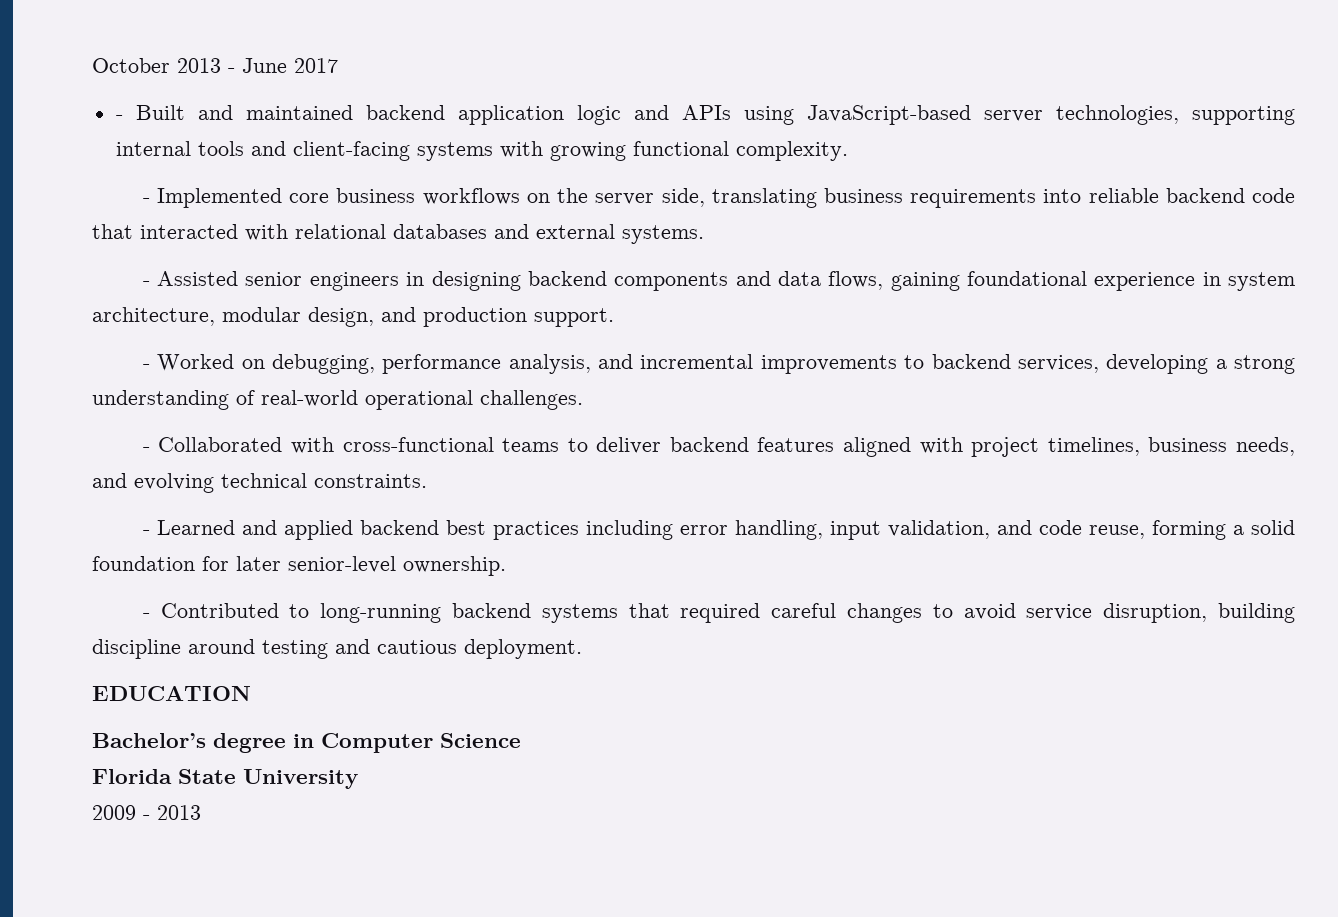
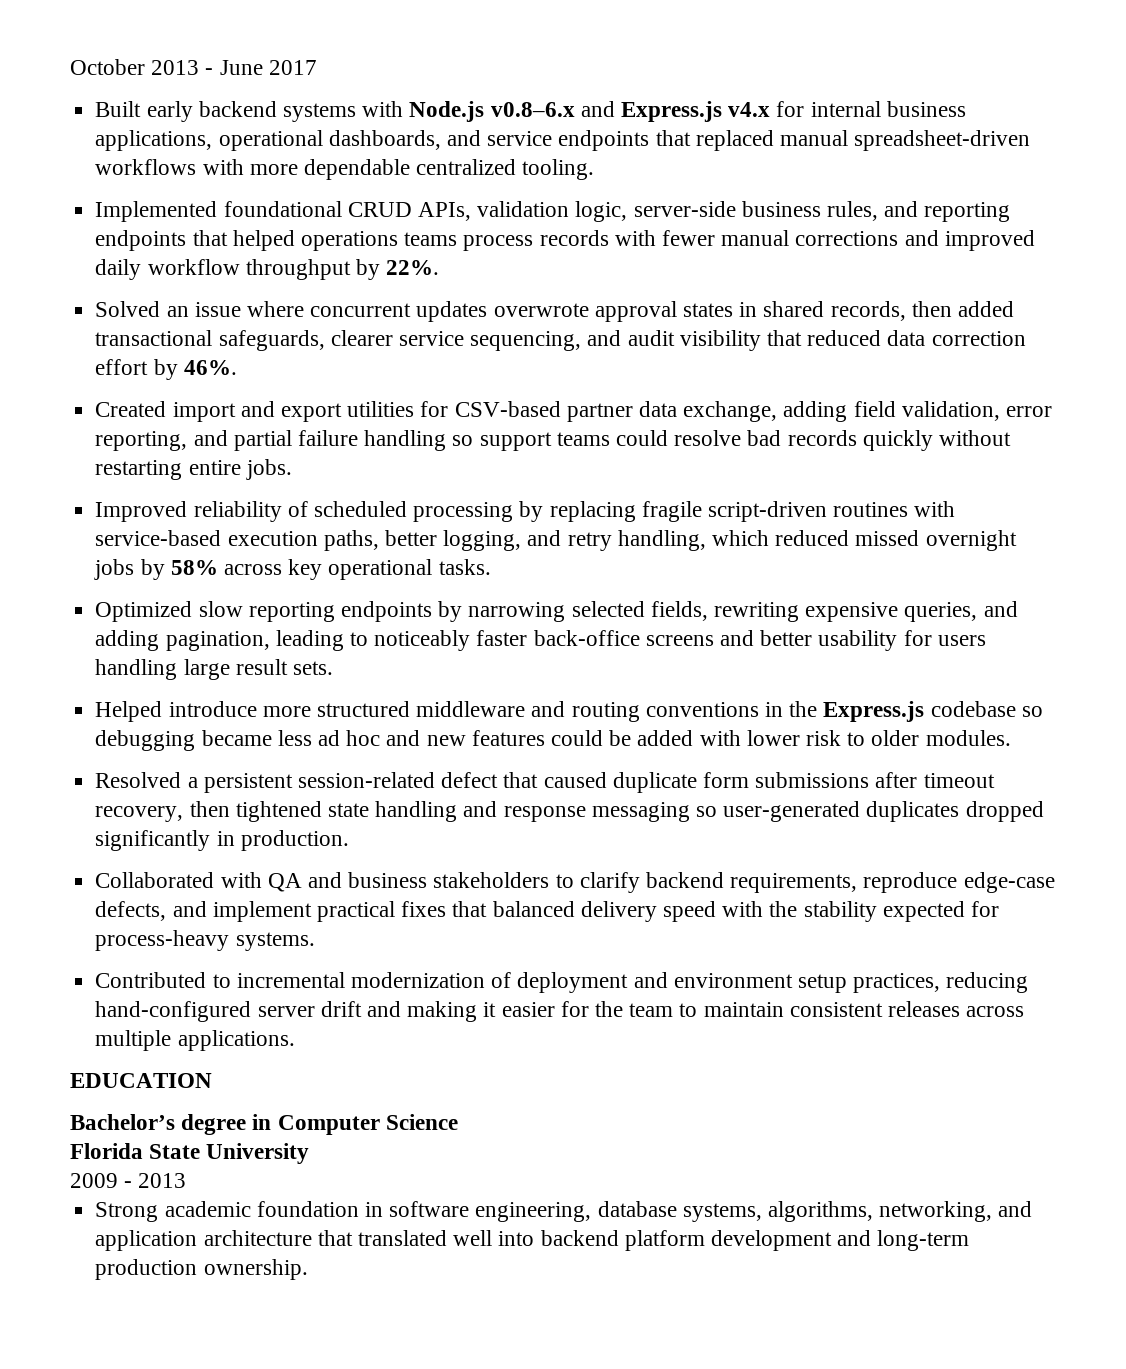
- - Built and maintained backend application logic and APIs using JavaScript-based server technologies, supporting internal tools and client-facing systems with growing functional complexity.
- - Implemented core business workflows on the server side, translating business requirements into reliable backend code that interacted with relational databases and external systems.
- - Assisted senior engineers in designing backend components and data flows, gaining foundational experience in system architecture, modular design, and production support.
- - Worked on debugging, performance analysis, and incremental improvements to backend services, developing a strong understanding of real-world operational challenges.
- - Collaborated with cross-functional teams to deliver backend features aligned with project timelines, business needs, and evolving technical constraints.
- - Learned and applied backend best practices including error handling, input validation, and code reuse, forming a solid foundation for later senior-level ownership.
- - Contributed to long-running backend systems that required careful changes to avoid service disruption, building discipline around testing and cautious deployment.
+ Built early backend systems with Node.js v0.8–6.x and Express.js v4.x for internal business applications, operational dashboards, and service endpoints that replaced manual spreadsheet-driven workflows with more dependable centralized tooling.
+ Implemented foundational CRUD APIs, validation logic, server-side business rules, and reporting endpoints that helped operations teams process records with fewer manual corrections and improved daily workflow throughput by 22%.
+ Solved an issue where concurrent updates overwrote approval states in shared records, then added transactional safeguards, clearer service sequencing, and audit visibility that reduced data correction effort by 46%.
+ Created import and export utilities for CSV-based partner data exchange, adding field validation, error reporting, and partial failure handling so support teams could resolve bad records quickly without restarting entire jobs.
+ Improved reliability of scheduled processing by replacing fragile script-driven routines with service-based execution paths, better logging, and retry handling, which reduced missed overnight jobs by 58% across key operational tasks.
+ Optimized slow reporting endpoints by narrowing selected fields, rewriting expensive queries, and adding pagination, leading to noticeably faster back-office screens and better usability for users handling large result sets.
+ Helped introduce more structured middleware and routing conventions in the Express.js codebase so debugging became less ad hoc and new features could be added with lower risk to older modules.
+ Resolved a persistent session-related defect that caused duplicate form submissions after timeout recovery, then tightened state handling and response messaging so user-generated duplicates dropped significantly in production.
+ Collaborated with QA and business stakeholders to clarify backend requirements, reproduce edge-case defects, and implement practical fixes that balanced delivery speed with the stability expected for process-heavy systems.
+ Contributed to incremental modernization of deployment and environment setup practices, reducing hand-configured server drift and making it easier for the team to maintain consistent releases across multiple applications.
+ Strong academic foundation in software engineering, database systems, algorithms, networking, and application architecture that translated well into backend platform development and long-term production ownership.

